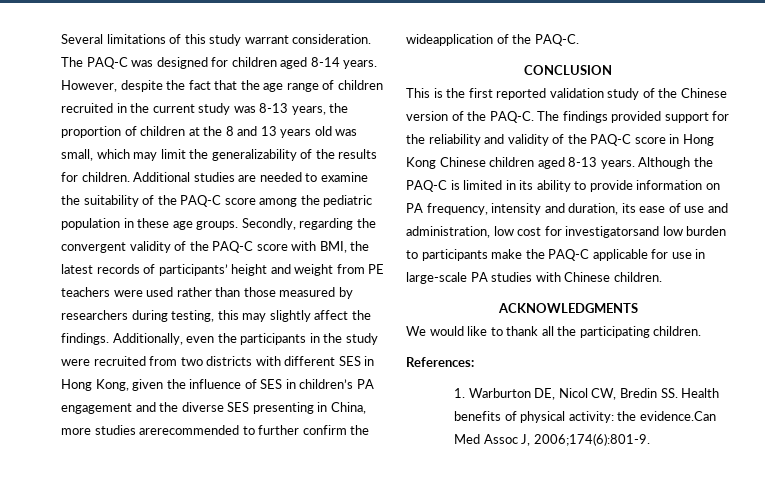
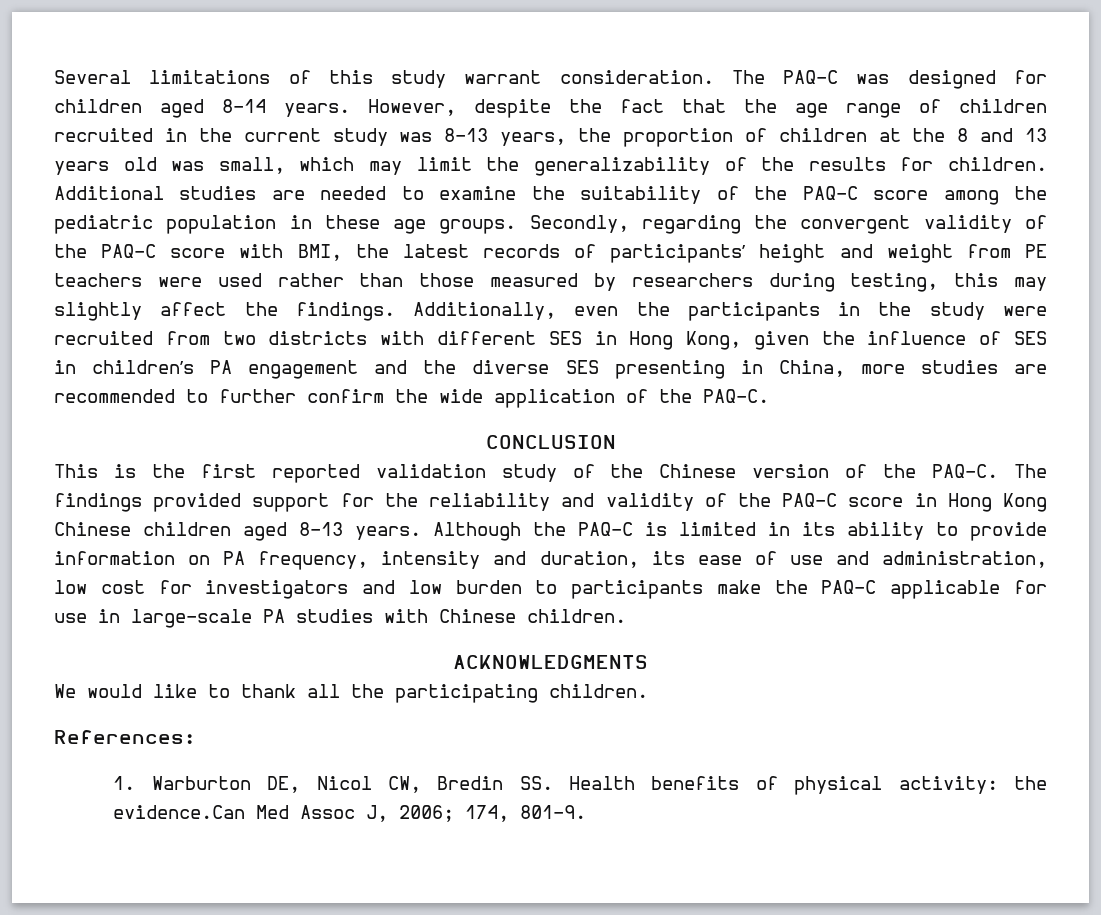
- Additionally, even the participants in the study were recruited from two districts with different SES in Hong Kong, given the influence of SES in children’s PA engagement and the diverse SES presenting in China, more studies arerecommended to further confirm the wideapplication of the PAQ-C.
+ Additionally, even the participants in the study were recruited from two districts with different SES in Hong Kong, given the influence of SES in children’s PA engagement and the diverse SES presenting in China, more studies are recommended to further confirm the wide application of the PAQ-C.
- Although the PAQ-C is limited in its ability to provide information on PA frequency, intensity and duration, its ease of use and administration, low cost for investigatorsand low burden to participants make the PAQ-C applicable for use in large-scale PA studies with Chinese children.
+ Although the PAQ-C is limited in its ability to provide information on PA frequency, intensity and duration, its ease of use and administration, low cost for investigators and low burden to participants make the PAQ-C applicable for use in large-scale PA studies with Chinese children.
- 1. Warburton DE, Nicol CW, Bredin SS. Health benefits of physical activity: the evidence.Can Med Assoc J, 2006;174(6):801-9.
+ 1. Warburton DE, Nicol CW, Bredin SS. Health benefits of physical activity: the evidence.Can Med Assoc J, 2006; 174, 801-9.

